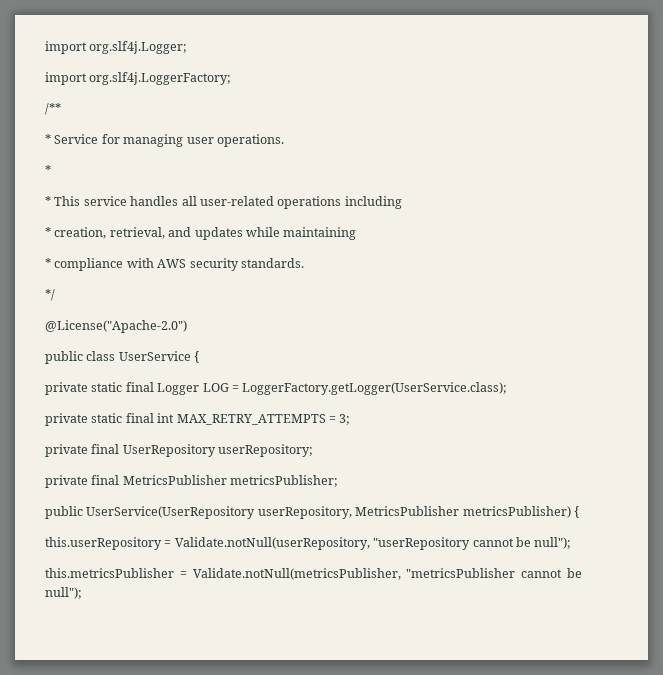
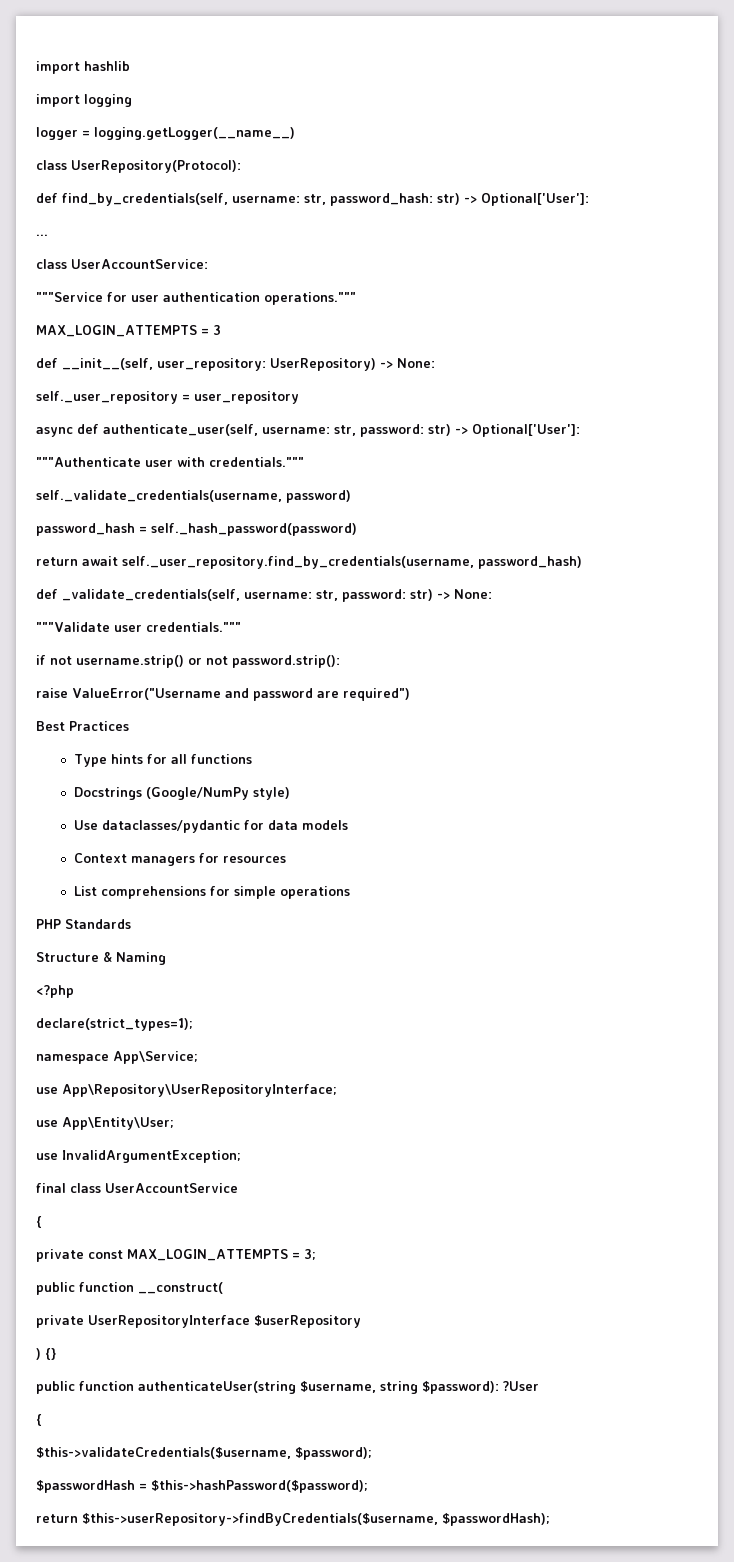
- import org.slf4j.Logger;
- import org.slf4j.LoggerFactory;
- /**
- * Service for managing user operations.
- *
- * This service handles all user-related operations including
- * creation, retrieval, and updates while maintaining
- * compliance with AWS security standards.
- */
- @License("Apache-2.0")
- public class UserService {
- private static final Logger LOG = LoggerFactory.getLogger(UserService.class);
- private static final int MAX_RETRY_ATTEMPTS = 3;
- private final UserRepository userRepository;
- private final MetricsPublisher metricsPublisher;
- public UserService(UserRepository userRepository, MetricsPublisher metricsPublisher) {
- this.userRepository = Validate.notNull(userRepository, "userRepository cannot be null");
- this.metricsPublisher = Validate.notNull(metricsPublisher, "metricsPublisher cannot be null");
+ import hashlib
+ import logging
+ logger = logging.getLogger(__name__)
+ class UserRepository(Protocol):
+ def find_by_credentials(self, username: str, password_hash: str) -> Optional['User']:
+ ...
+ class UserAccountService:
+ """Service for user authentication operations."""
+ MAX_LOGIN_ATTEMPTS = 3
+ def __init__(self, user_repository: UserRepository) -> None:
+ self._user_repository = user_repository
+ async def authenticate_user(self, username: str, password: str) -> Optional['User']:
+ """Authenticate user with credentials."""
+ self._validate_credentials(username, password)
+ password_hash = self._hash_password(password)
+ return await self._user_repository.find_by_credentials(username, password_hash)
+ def _validate_credentials(self, username: str, password: str) -> None:
+ """Validate user credentials."""
+ if not username.strip() or not password.strip():
+ raise ValueError("Username and password are required")
+ Best Practices
+ Type hints for all functions
+ Docstrings (Google/NumPy style)
+ Use dataclasses/pydantic for data models
+ Context managers for resources
+ List comprehensions for simple operations
+ PHP Standards
+ Structure & Naming
+ <?php
+ declare(strict_types=1);
+ namespace App\Service;
+ use App\Repository\UserRepositoryInterface;
+ use App\Entity\User;
+ use InvalidArgumentException;
+ final class UserAccountService
+ {
+ private const MAX_LOGIN_ATTEMPTS = 3;
+ public function __construct(
+ private UserRepositoryInterface $userRepository
+ ) {}
+ public function authenticateUser(string $username, string $password): ?User
+ {
+ $this->validateCredentials($username, $password);
+ $passwordHash = $this->hashPassword($password);
+ return $this->userRepository->findByCredentials($username, $passwordHash);

